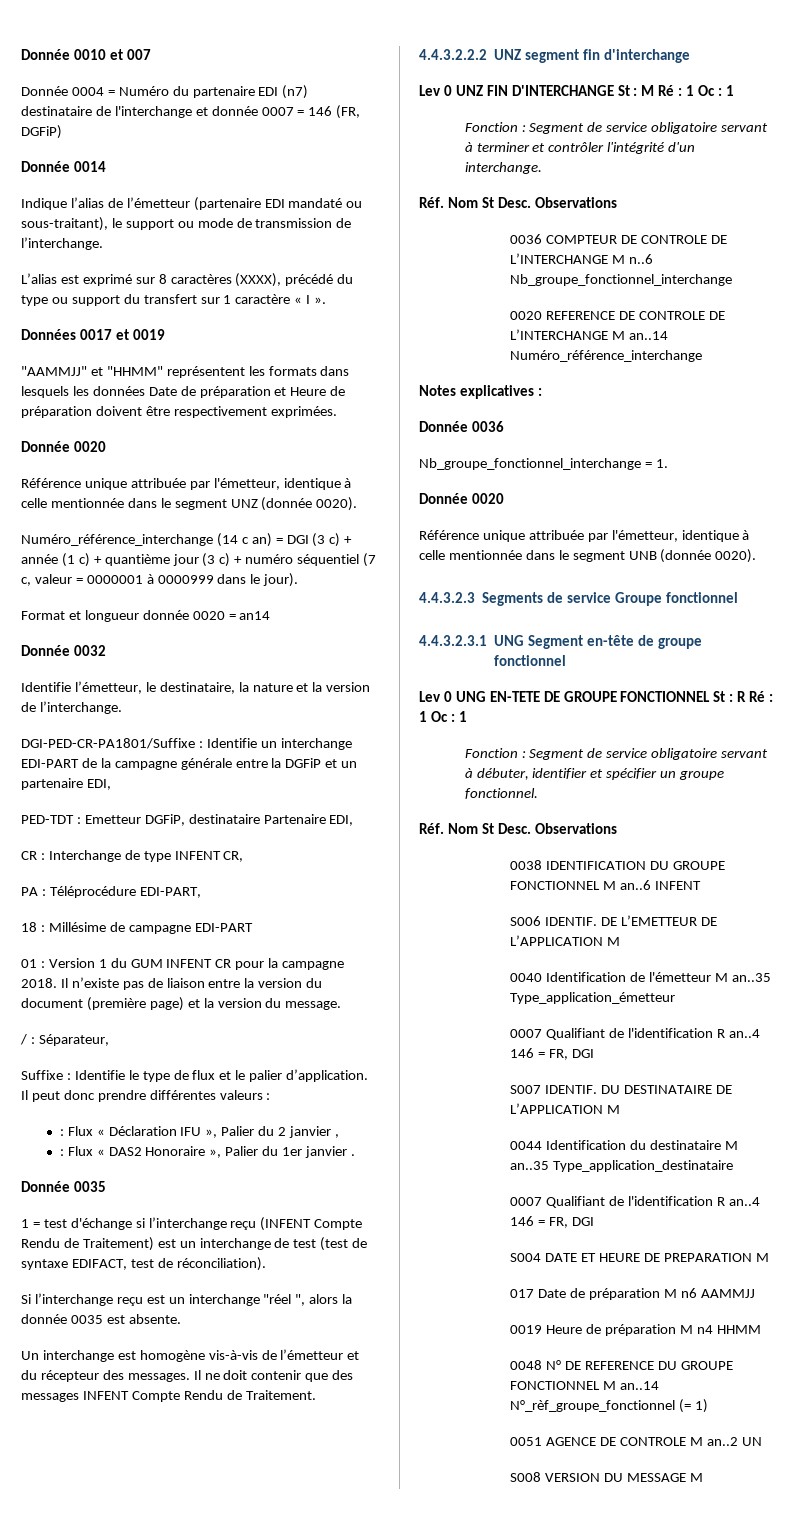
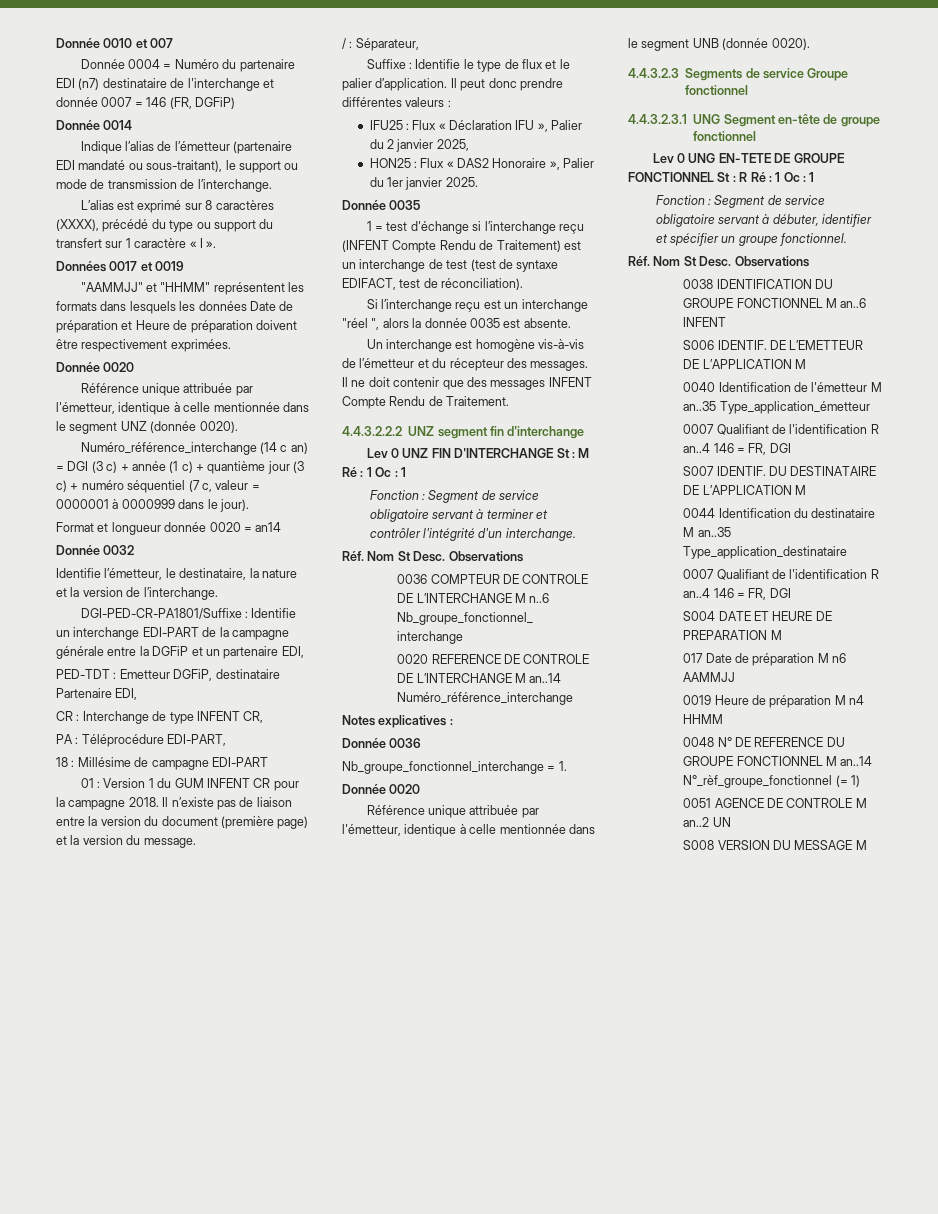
- : Flux « Déclaration IFU », Palier du 2 janvier ,
- : Flux « DAS2 Honoraire », Palier du 1er janvier .
+ IFU25 : Flux « Déclaration IFU », Palier du 2 janvier 2025,
+ HON25 : Flux « DAS2 Honoraire », Palier du 1er janvier 2025.

